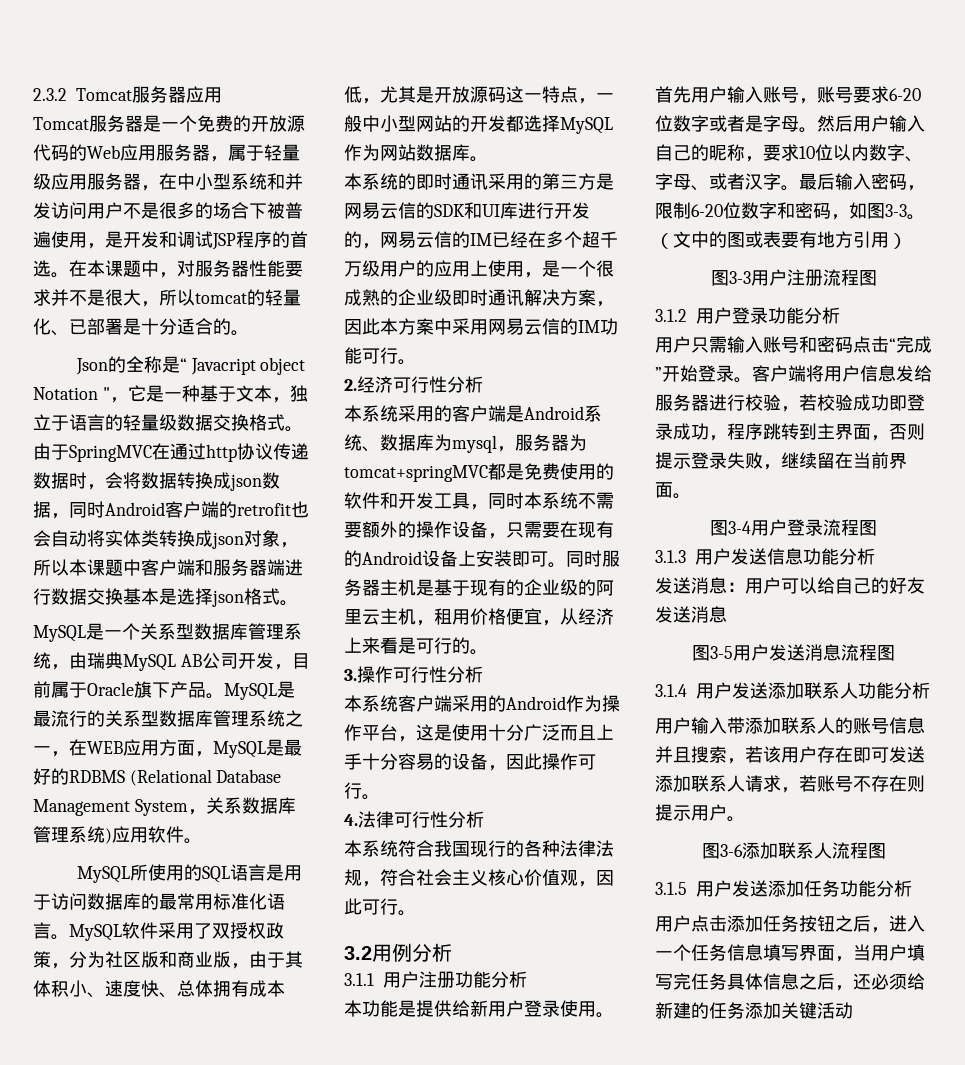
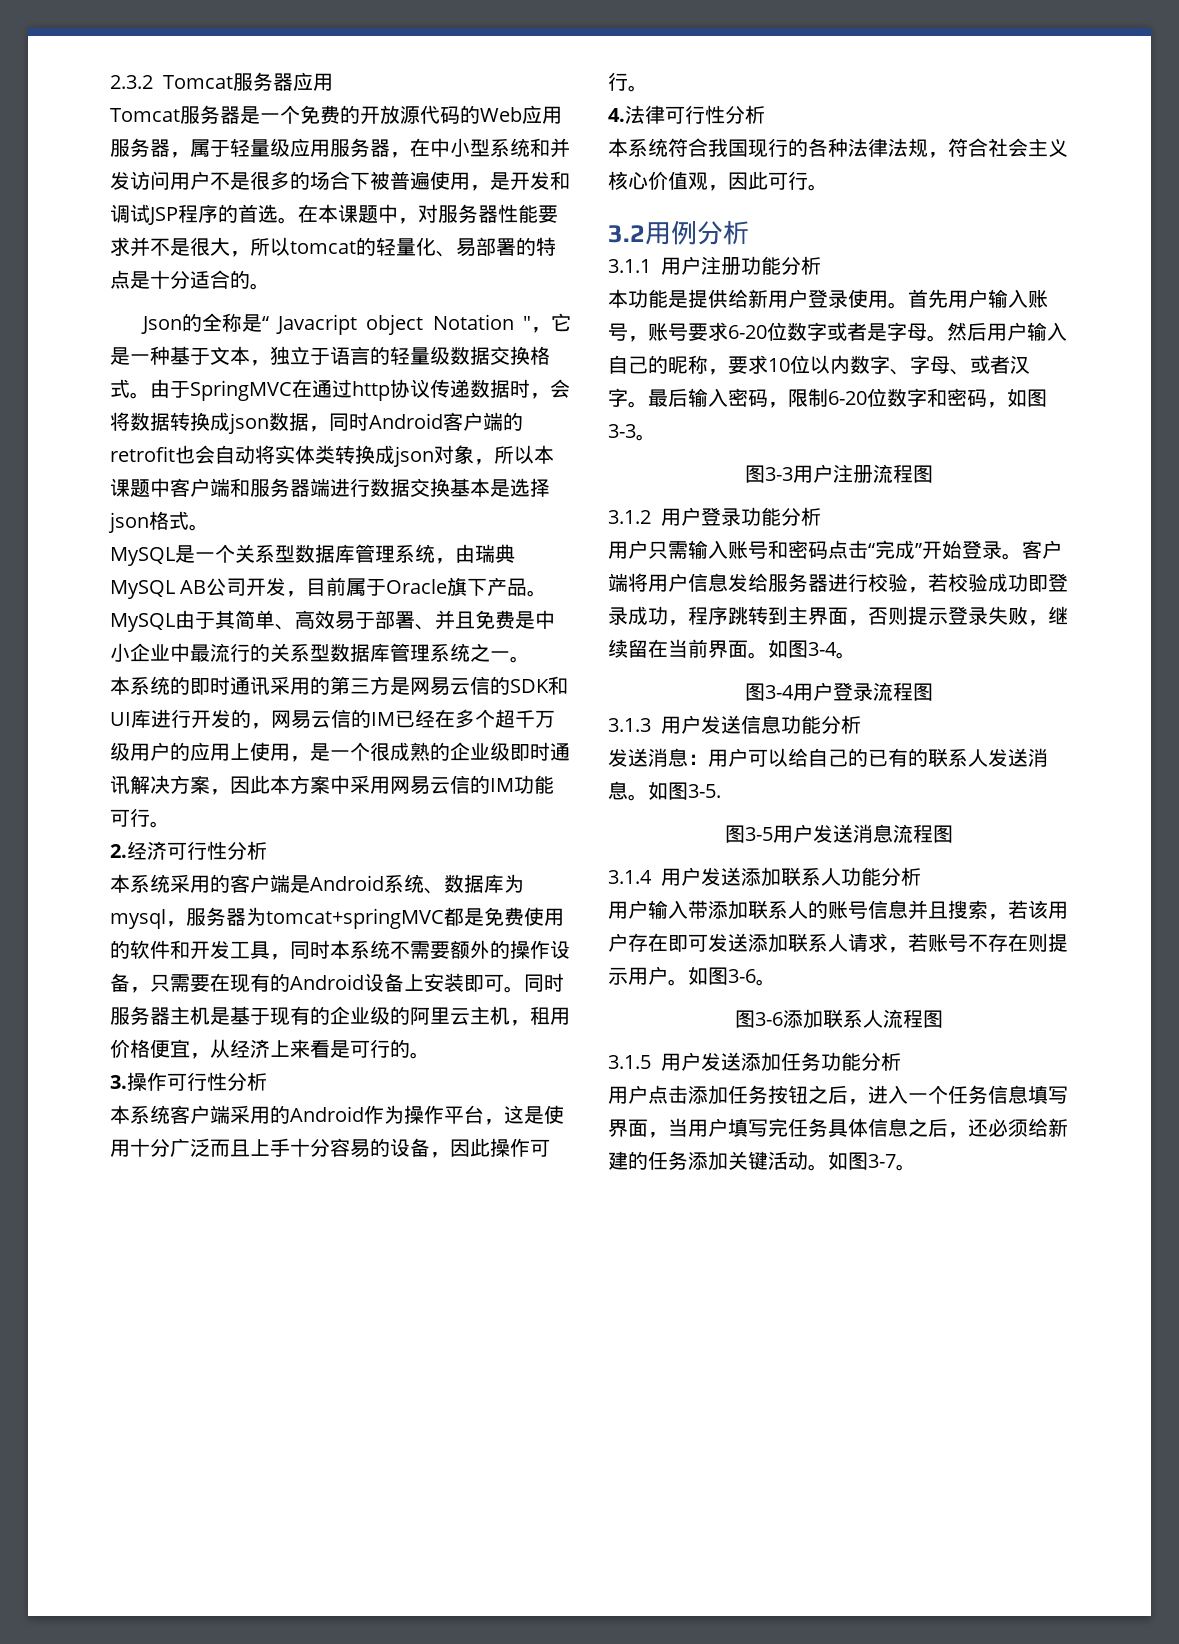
- 在本课题中，对服务器性能要求并不是很大，所以tomcat的轻量化、已部署是十分适合的。
+ 在本课题中，对服务器性能要求并不是很大，所以tomcat的轻量化、易部署的特点是十分适合的。
- MySQL是最流行的关系型数据库管理系统之一，在WEB应用方面，MySQL是最好的RDBMS (Relational Database Management System，关系数据库管理系统)应用软件。
- MySQL所使用的SQL语言是用于访问数据库的最常用标准化语言。MySQL软件采用了双授权政策，分为社区版和商业版，由于其体积小、速度快、总体拥有成本低，尤其是开放源码这一特点，一般中小型网站的开发都选择MySQL作为网站数据库。
+ MySQL由于其简单、高效易于部署、并且免费是中小企业中最流行的关系型数据库管理系统之一。
- （文中的图或表要有地方引用）
+ 如图3-4。
- 发送消息：用户可以给自己的好友发送消息
+ 发送消息：用户可以给自己的已有的联系人发送消息。如图3-5.
+ 如图3-6。
- 用户点击添加任务按钮之后，进入一个任务信息填写界面，当用户填写完任务具体信息之后，还必须给新建的任务添加关键活动
+ 用户点击添加任务按钮之后，进入一个任务信息填写界面，当用户填写完任务具体信息之后，还必须给新建的任务添加关键活动。如图3-7。

